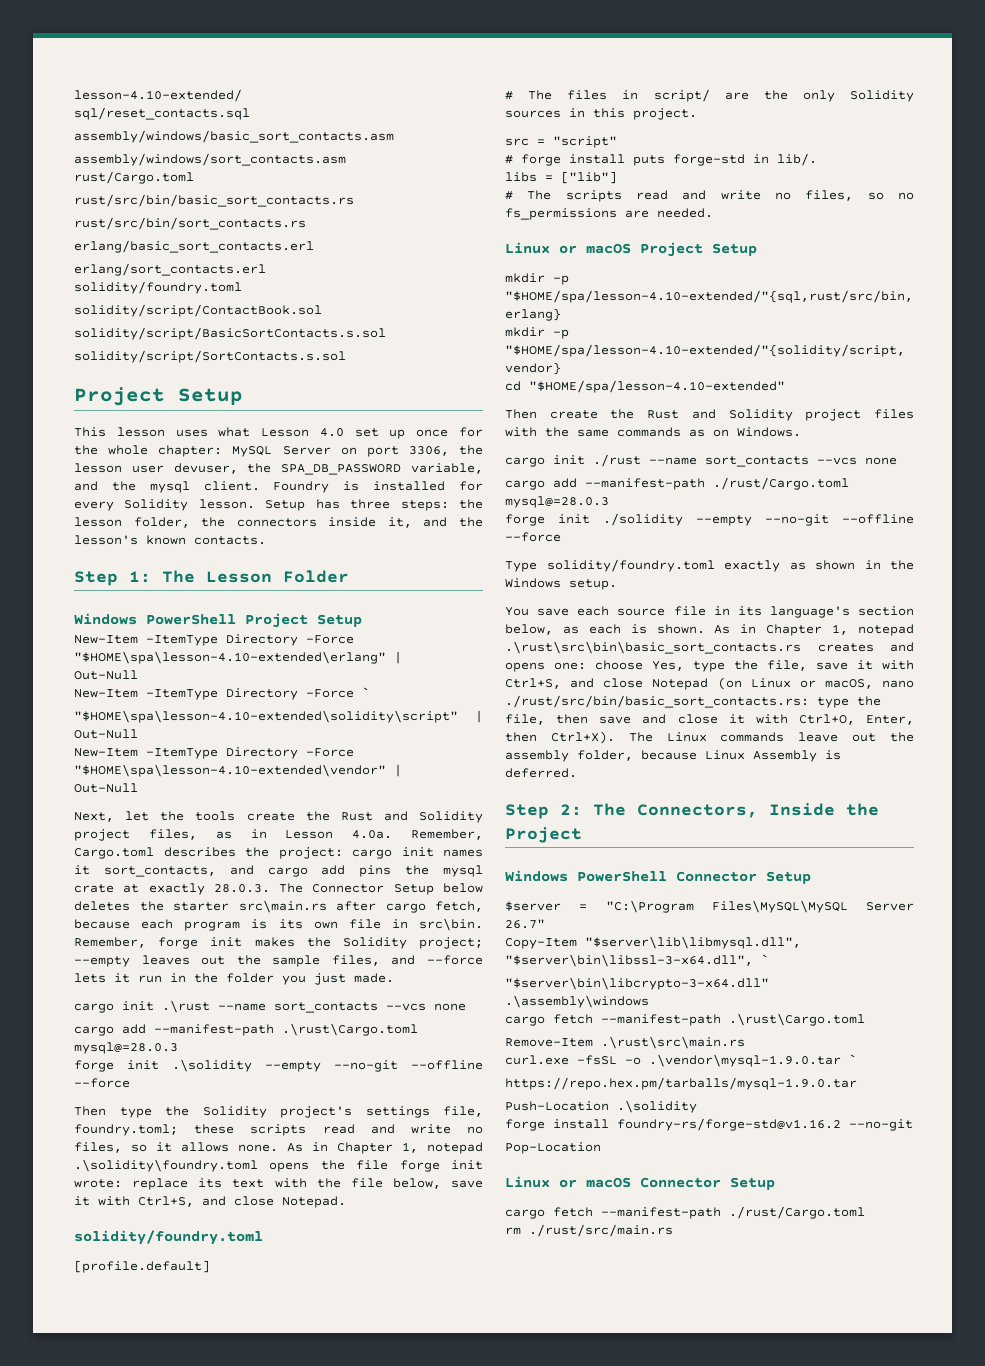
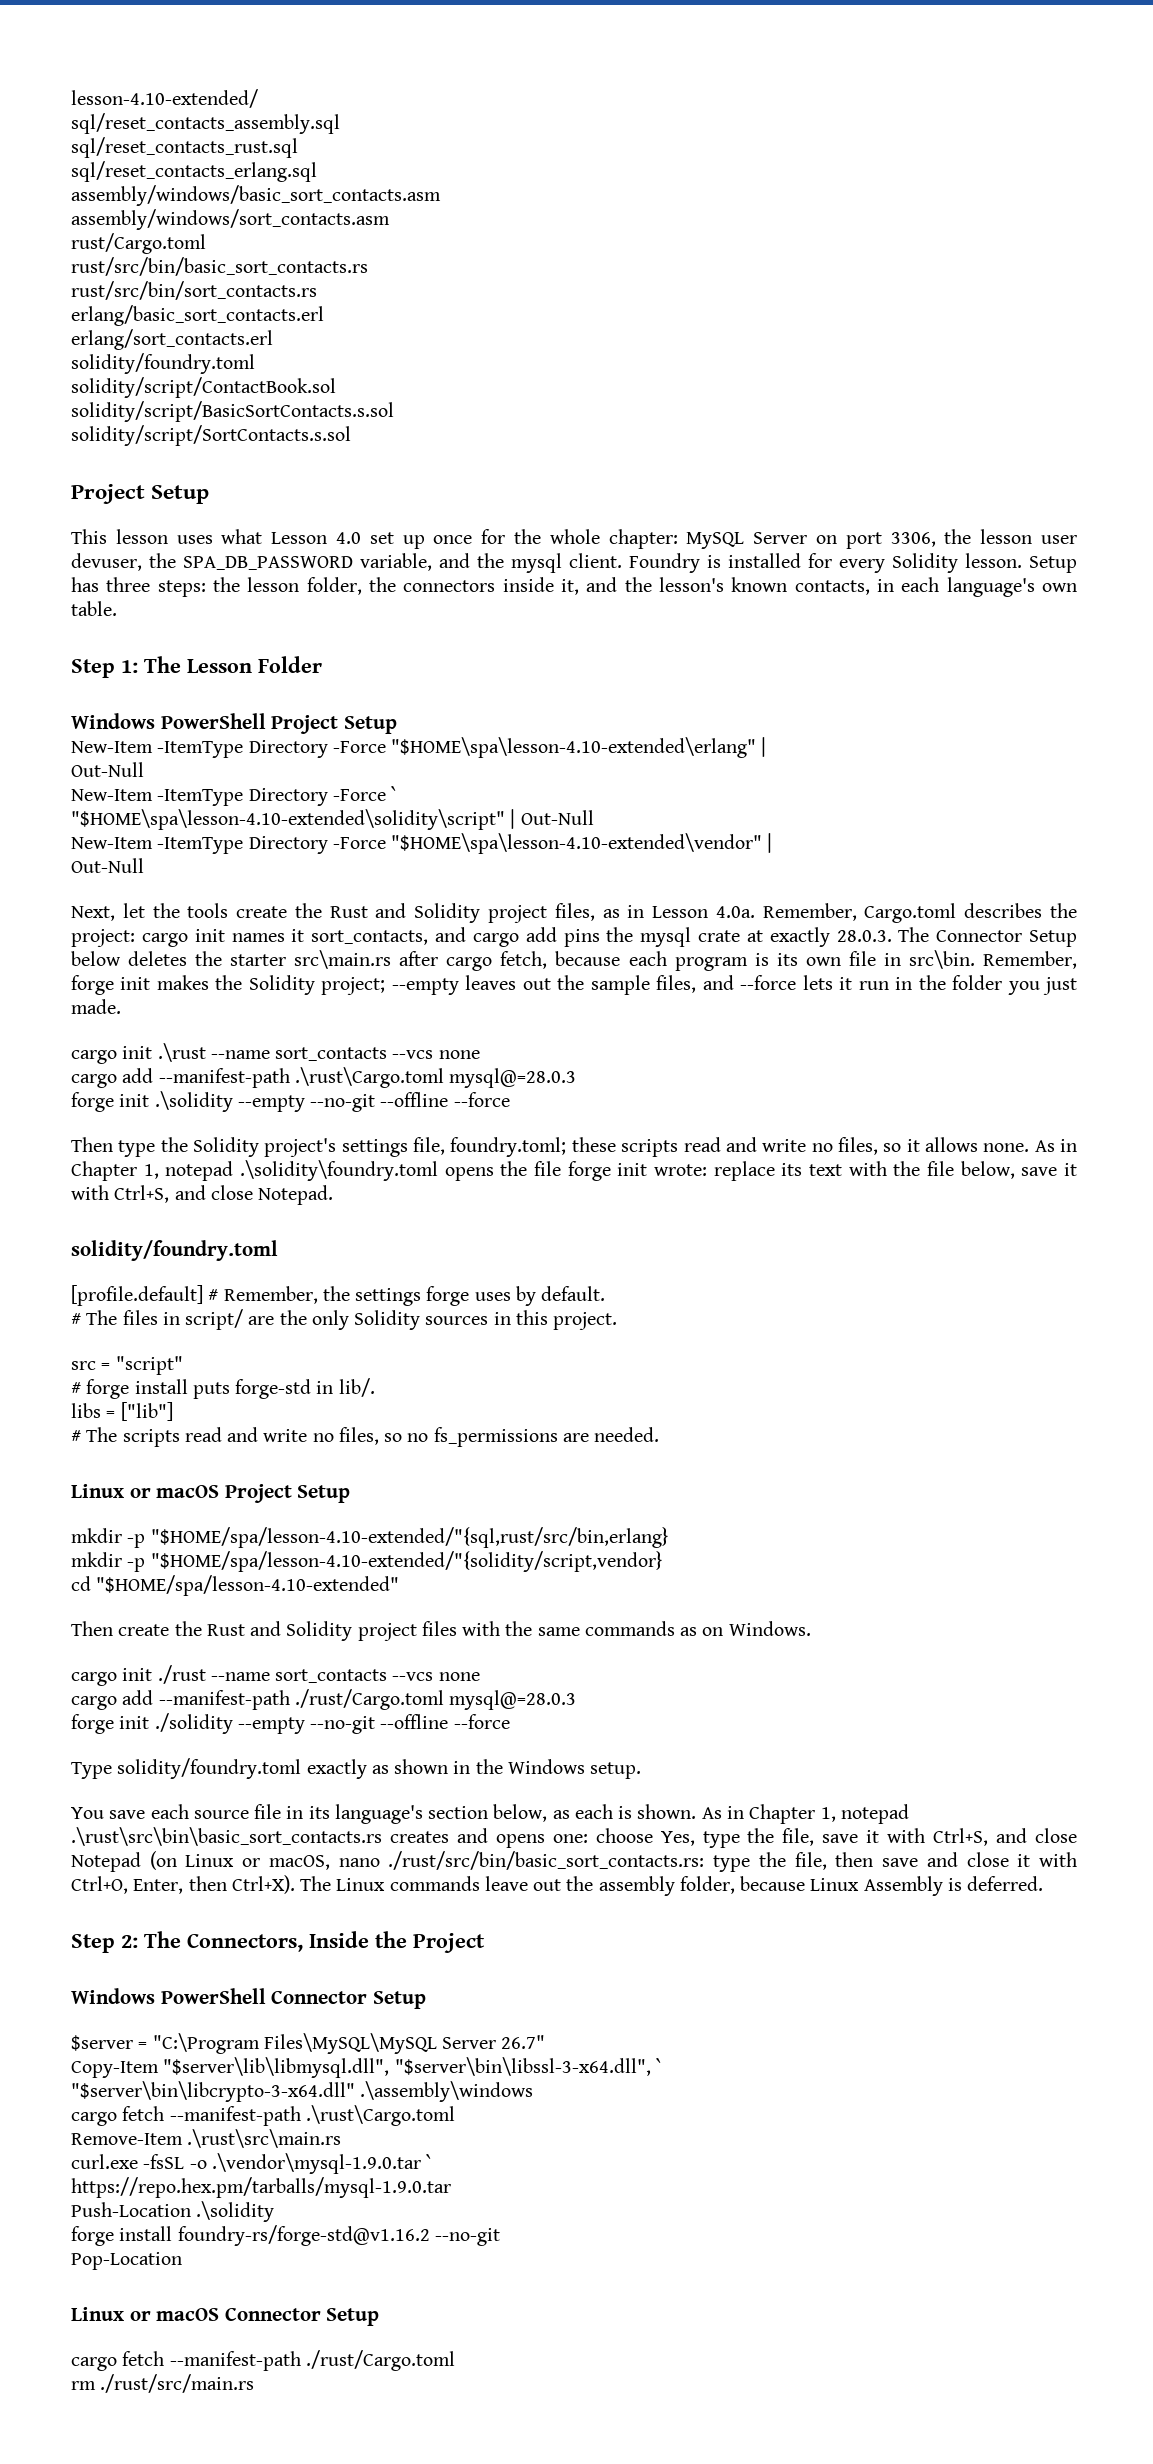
- sql/reset_contacts.sql
+ sql/reset_contacts_assembly.sql
+ sql/reset_contacts_rust.sql
+ sql/reset_contacts_erlang.sql
- Setup has three steps: the lesson folder, the connectors inside it, and the lesson's known contacts.
+ Setup has three steps: the lesson folder, the connectors inside it, and the lesson's known contacts, in each language's own table.
- [profile.default]
+ [profile.default] # Remember, the settings forge uses by default.

